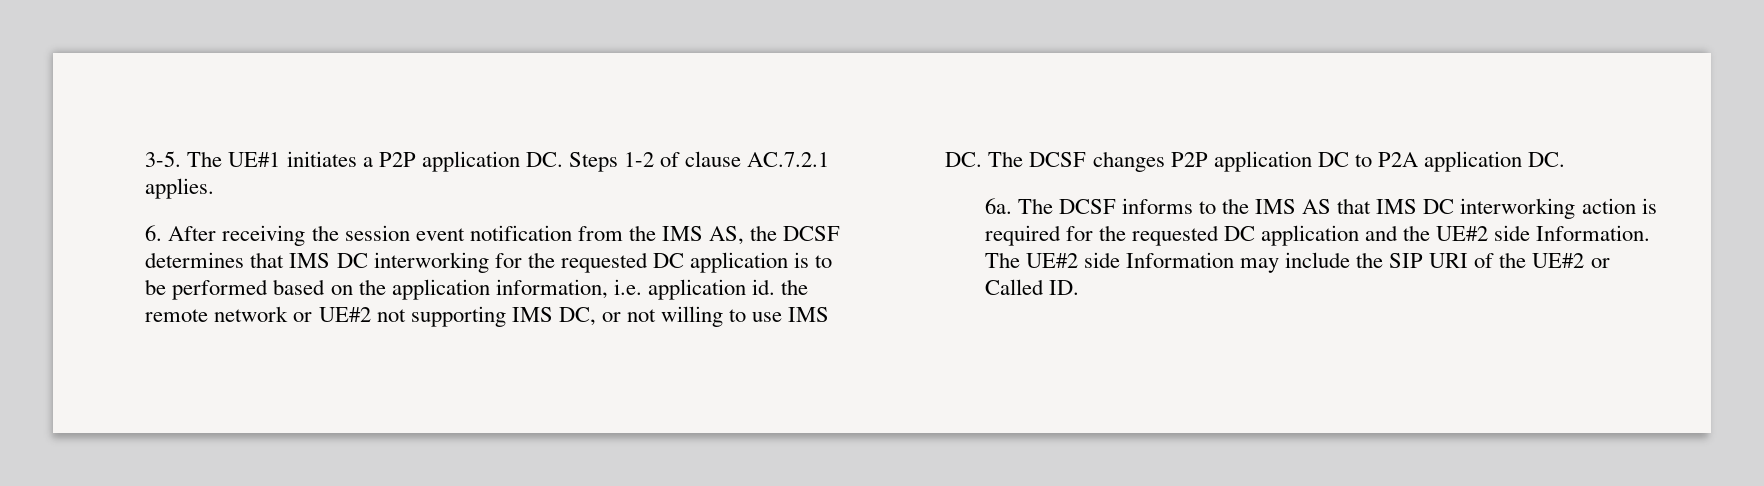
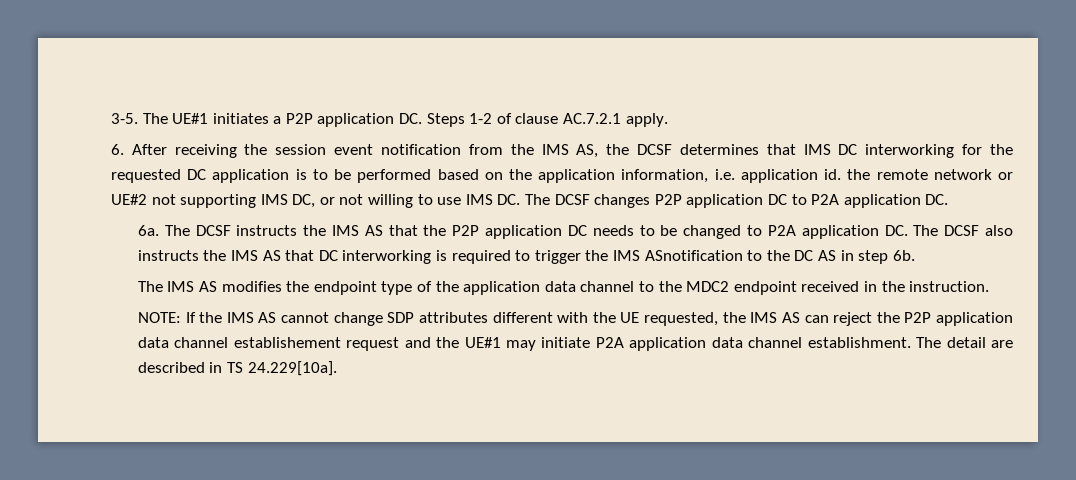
- The UE#1 initiates a P2P application DC. Steps 1-2 of clause AC.7.2.1 applies.
+ The UE#1 initiates a P2P application DC. Steps 1-2 of clause AC.7.2.1 apply.
- The DCSF informs to the IMS AS that IMS DC interworking action is required for the requested DC application and the UE#2 side Information. The UE#2 side Information may include the SIP URI of the UE#2 or Called ID.
+ The DCSF instructs the IMS AS that the P2P application DC needs to be changed to P2A application DC. The DCSF also instructs the IMS AS that DC interworking is required to trigger the IMS ASnotification to the DC AS in step 6b.
+ The IMS AS modifies the endpoint type of the application data channel to the MDC2 endpoint received in the instruction.
+ NOTE: If the IMS AS cannot change SDP attributes different with the UE requested, the IMS AS can reject the P2P application data channel establishement request and the UE#1 may initiate P2A application data channel establishment. The detail are described in TS 24.229[10a].

